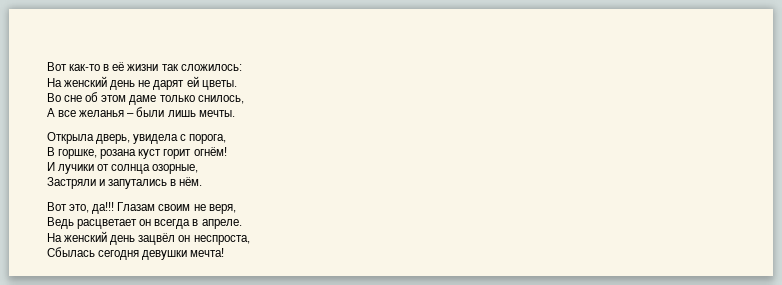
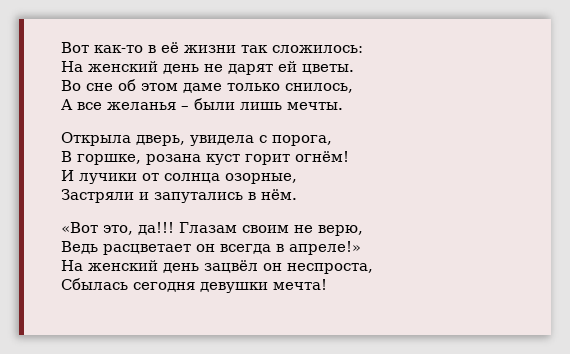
- Вот это, да!!!
+ «Вот это, да!!!
- Глазам своим не веря,
+ Глазам своим не верю,
- Ведь расцветает он всегда в апреле.
+ Ведь расцветает он всегда в апреле!»

